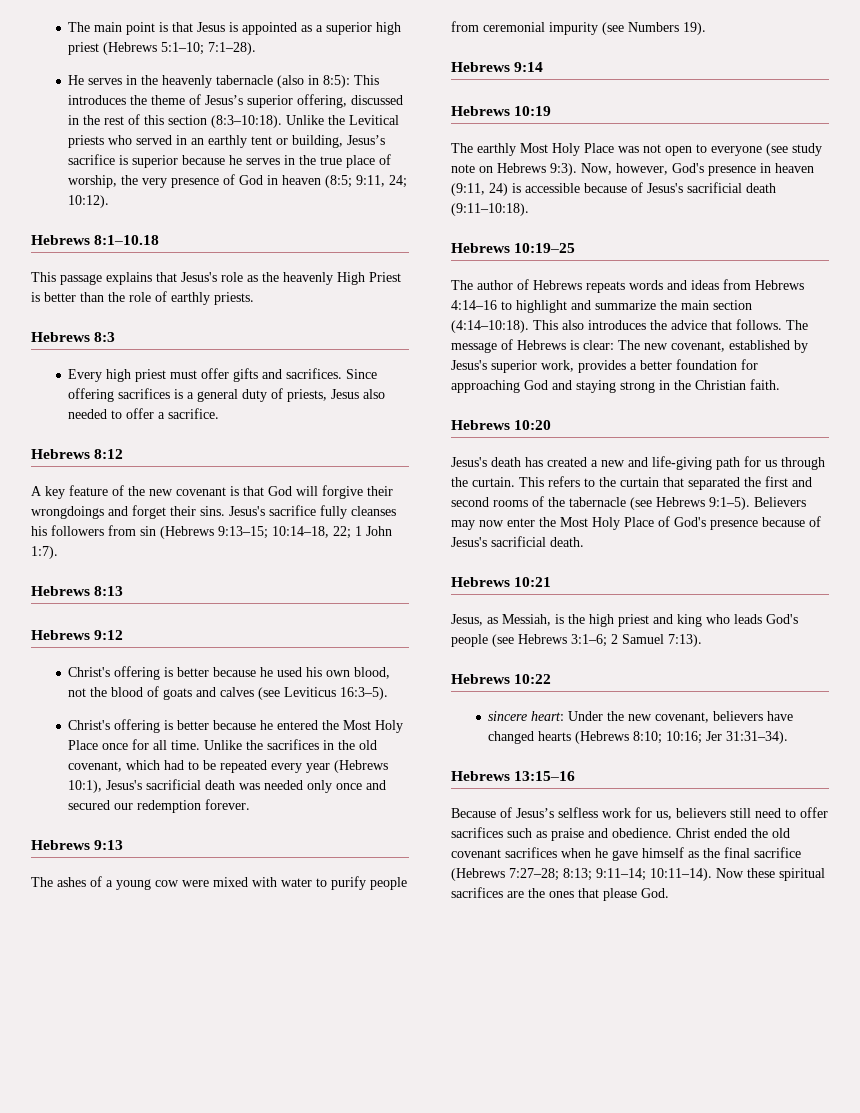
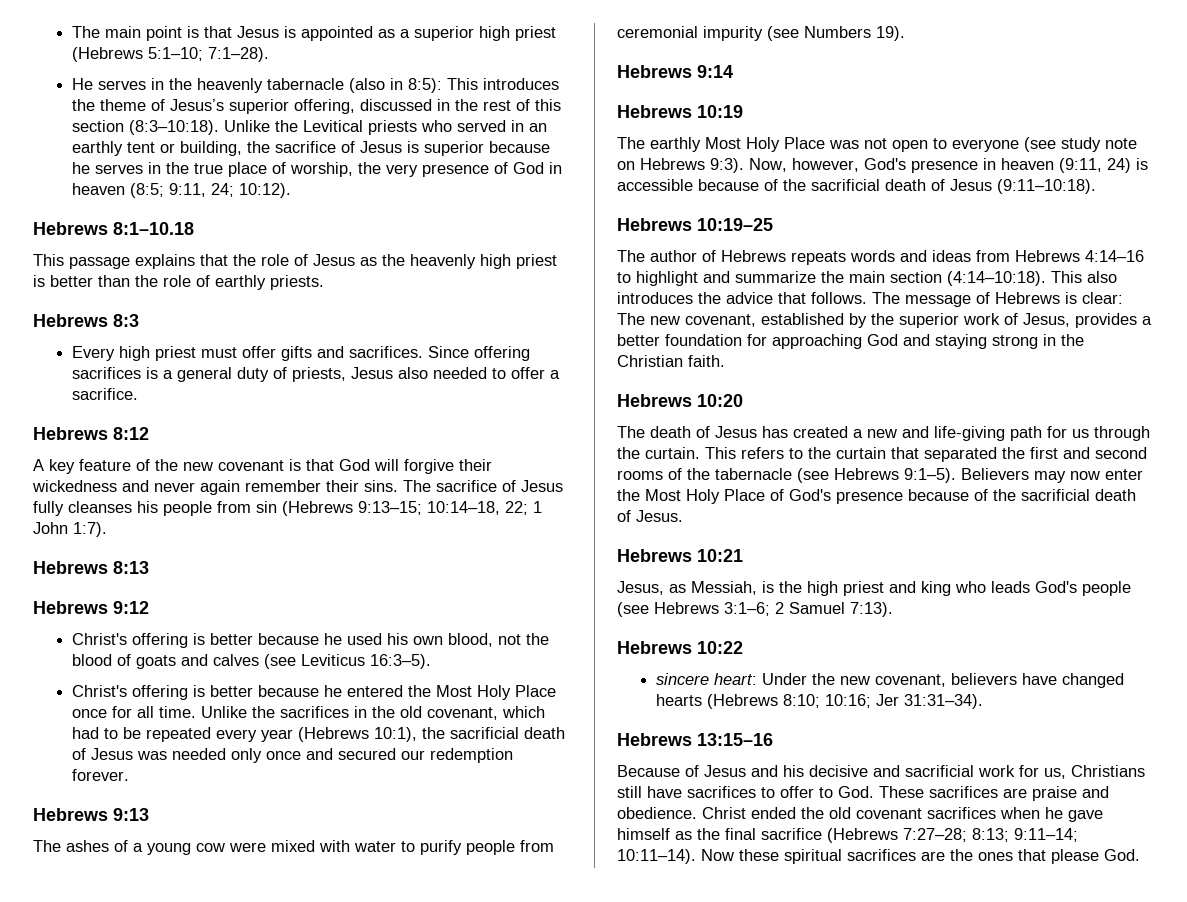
- Unlike the Levitical priests who served in an earthly tent or building, Jesus’s sacrifice is superior because he serves in the true place of worship, the very presence of God in heaven (8:5; 9:11, 24; 10:12).
+ Unlike the Levitical priests who served in an earthly tent or building, the sacrifice of Jesus is superior because he serves in the true place of worship, the very presence of God in heaven (8:5; 9:11, 24; 10:12).
- This passage explains that Jesus's role as the heavenly High Priest is better than the role of earthly priests.
+ This passage explains that the role of Jesus as the heavenly high priest is better than the role of earthly priests.
- A key feature of the new covenant is that God will forgive their wrongdoings and forget their sins. Jesus's sacrifice fully cleanses his followers from sin (Hebrews 9:13–15; 10:14–18, 22; 1 John 1:7).
+ A key feature of the new covenant is that God will forgive their wickedness and never again remember their sins. The sacrifice of Jesus fully cleanses his people from sin (Hebrews 9:13–15; 10:14–18, 22; 1 John 1:7).
- Unlike the sacrifices in the old covenant, which had to be repeated every year (Hebrews 10:1), Jesus's sacrificial death was needed only once and secured our redemption forever.
+ Unlike the sacrifices in the old covenant, which had to be repeated every year (Hebrews 10:1), the sacrificial death of Jesus was needed only once and secured our redemption forever.
- Now, however, God's presence in heaven (9:11, 24) is accessible because of Jesus's sacrificial death (9:11–10:18).
+ Now, however, God's presence in heaven (9:11, 24) is accessible because of the sacrificial death of Jesus (9:11–10:18).
- The message of Hebrews is clear: The new covenant, established by Jesus's superior work, provides a better foundation for approaching God and staying strong in the Christian faith.
+ The message of Hebrews is clear: The new covenant, established by the superior work of Jesus, provides a better foundation for approaching God and staying strong in the Christian faith.
- Jesus's death has created a new and life-giving path for us through the curtain.
+ The death of Jesus has created a new and life-giving path for us through the curtain.
- Believers may now enter the Most Holy Place of God's presence because of Jesus's sacrificial death.
+ Believers may now enter the Most Holy Place of God's presence because of the sacrificial death of Jesus.
- Because of Jesus’s selfless work for us, believers still need to offer sacrifices such as praise and obedience.
+ Because of Jesus and his decisive and sacrificial work for us, Christians still have sacrifices to offer to God. These sacrifices are praise and obedience.

